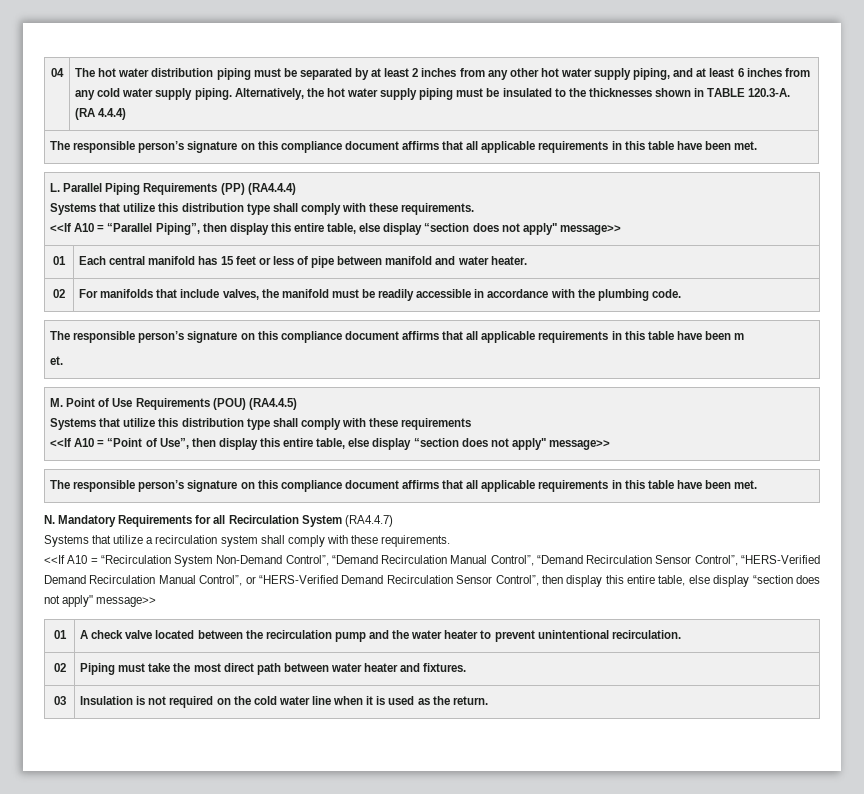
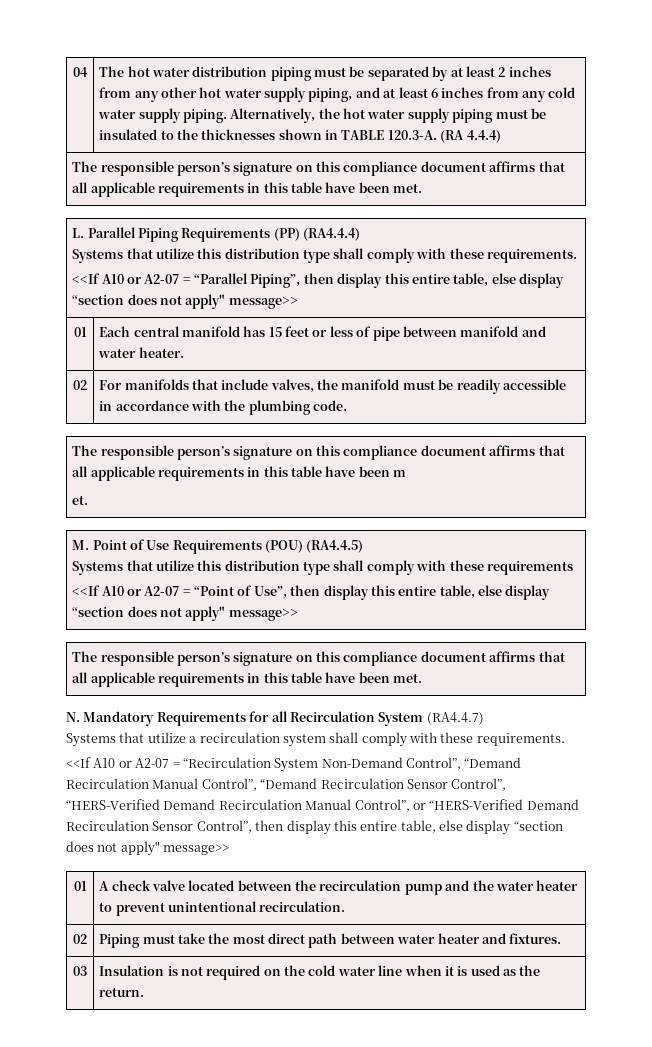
  L. Parallel Piping Requirements (PP) (RA4.4.4)
  Systems that utilize this distribution type shall comply with these requirements.
- <<If A10 = “Parallel Piping”, then display this entire table, else display “section does not apply" message>>
+ <<If A10 or A2-07 = “Parallel Piping”, then display this entire table, else display “section does not apply" message>>
  M. Point of Use Requirements (POU) (RA4.4.5)
  Systems that utilize this distribution type shall comply with these requirements
- <<If A10 = “Point of Use”, then display this entire table, else display “section does not apply" message>>
+ <<If A10 or A2-07 = “Point of Use”, then display this entire table, else display “section does not apply" message>>
- <<If A10 = “Recirculation System Non-Demand Control”, “Demand Recirculation Manual Control”, “Demand Recirculation Sensor Control”, “HERS-Verified Demand Recirculation Manual Control”, or “HERS-Verified Demand Recirculation Sensor Control”, then display this entire table, else display “section does not apply" message>>
+ <<If A10 or A2-07 = “Recirculation System Non-Demand Control”, “Demand Recirculation Manual Control”, “Demand Recirculation Sensor Control”, “HERS-Verified Demand Recirculation Manual Control”, or “HERS-Verified Demand Recirculation Sensor Control”, then display this entire table, else display “section does not apply" message>>

